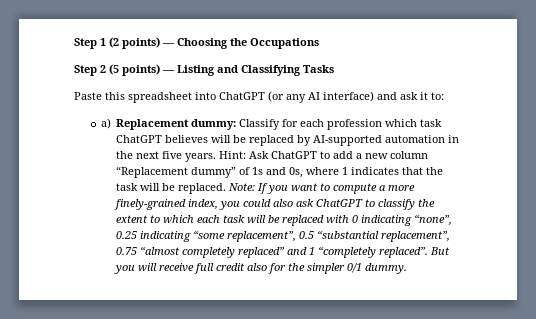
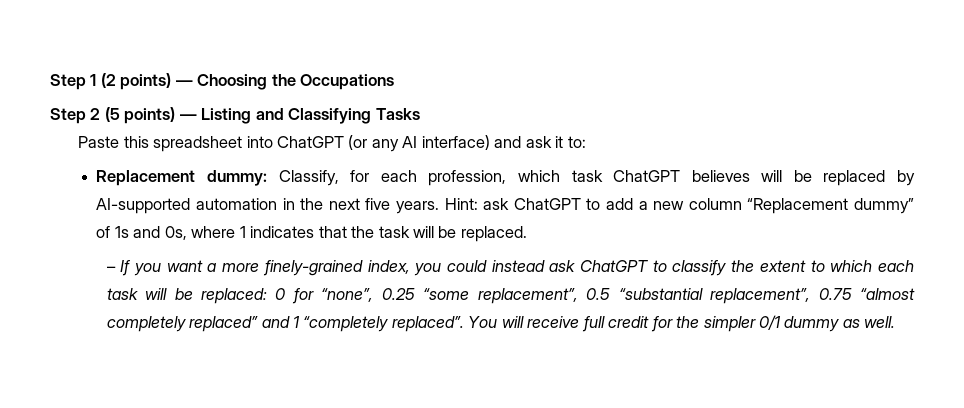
- a) Replacement dummy: Classify for each profession which task ChatGPT believes will be replaced by AI-supported automation in the next five years.
+ Replacement dummy: Classify, for each profession, which task ChatGPT believes will be replaced by AI-supported automation in the next five years.
- Hint: Ask ChatGPT to add a new column “Replacement dummy” of 1s and 0s, where 1 indicates that the task will be replaced. Note: If you want to compute a more finely-grained index, you could also ask ChatGPT to classify the extent to which each task will be replaced with 0 indicating “none”, 0.25 indicating “some replacement”, 0.5 “substantial replacement”, 0.75 “almost completely replaced” and 1 “completely replaced”.
+ Hint: ask ChatGPT to add a new column “Replacement dummy” of 1s and 0s, where 1 indicates that the task will be replaced.
+ – If you want a more finely-grained index, you could instead ask ChatGPT to classify the extent to which each task will be replaced: 0 for “none”, 0.25 “some replacement”, 0.5 “substantial replacement”, 0.75 “almost completely replaced” and 1 “completely replaced”.
- But you will receive full credit also for the simpler 0/1 dummy.
+ You will receive full credit for the simpler 0/1 dummy as well.

